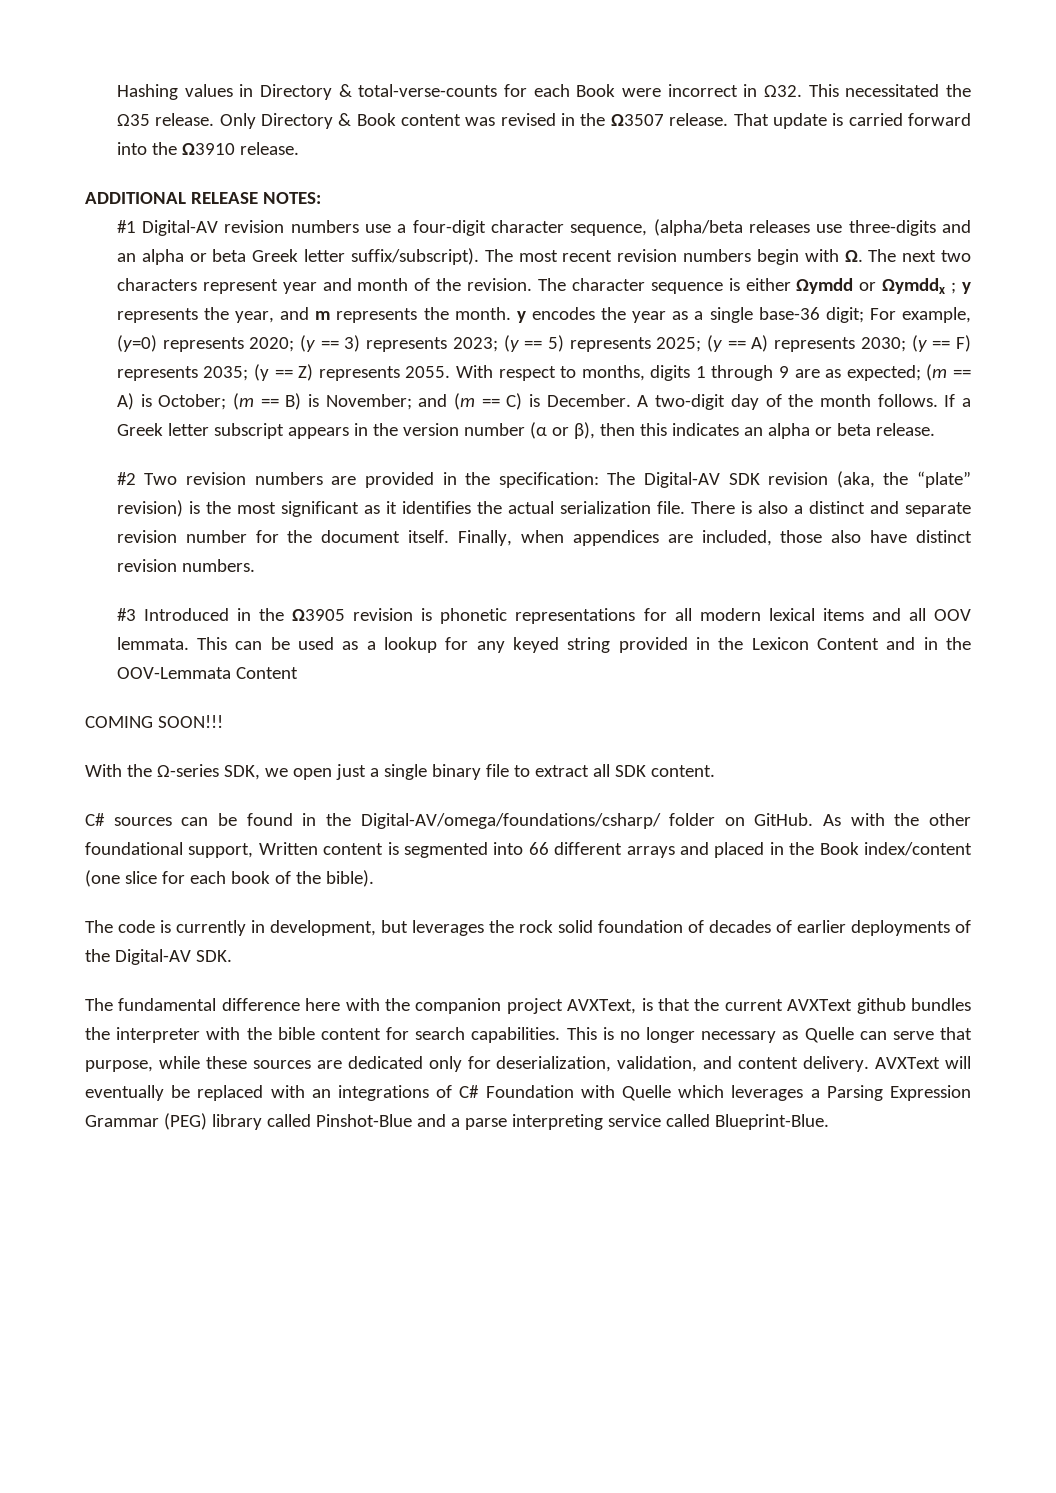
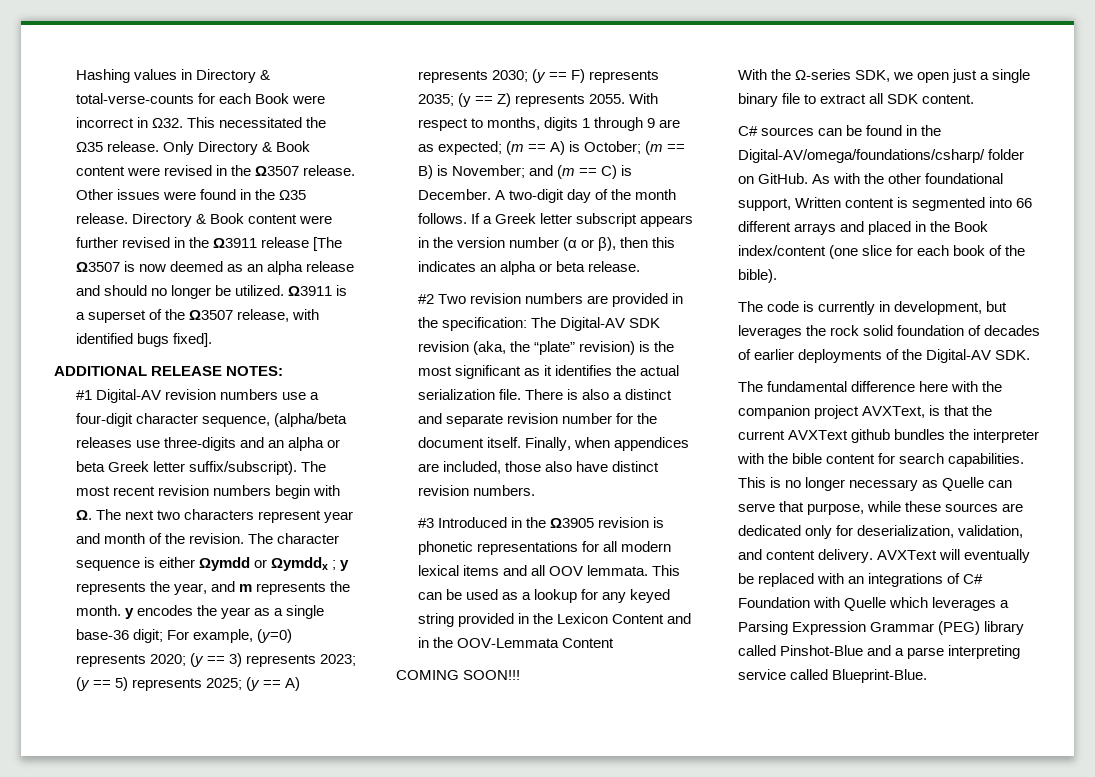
- Only Directory & Book content was revised in the Ω3507 release.
+ Only Directory & Book content were revised in the Ω3507 release.
- That update is carried forward into the Ω3910 release.
+ Other issues were found in the Ω35 release. Directory & Book content were further revised in the Ω3911 release [The Ω3507 is now deemed as an alpha release and should no longer be utilized. Ω3911 is a superset of the Ω3507 release, with identified bugs fixed].

